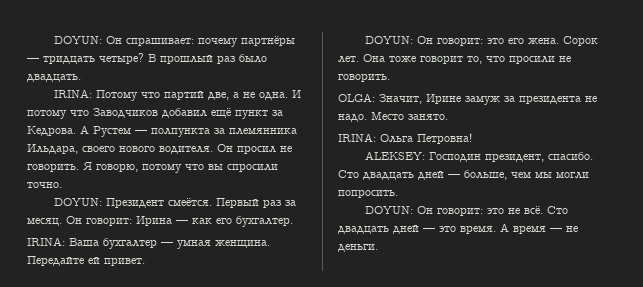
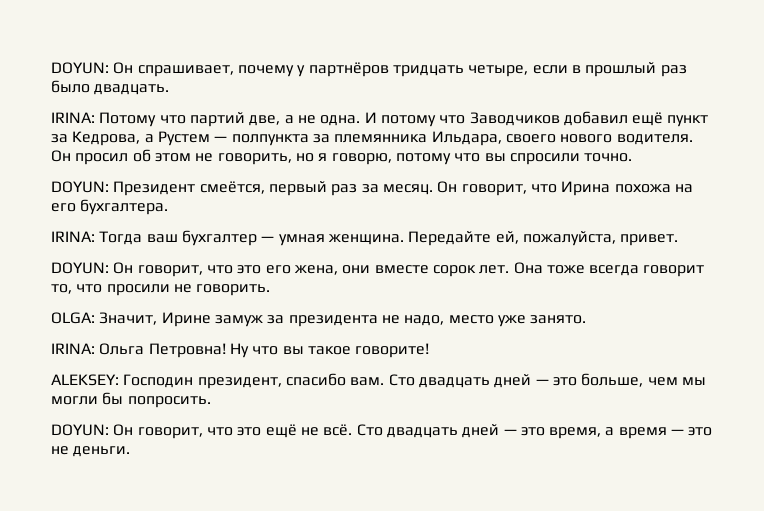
- DOYUN: Он спрашивает: почему партнёры — тридцать четыре? В прошлый раз было двадцать.
+ DOYUN: Он спрашивает, почему у партнёров тридцать четыре, если в прошлый раз было двадцать.
- И потому что Заводчиков добавил ещё пункт за Кедрова. А Рустем — полпункта за племянника Ильдара, своего нового водителя.
+ И потому что Заводчиков добавил ещё пункт за Кедрова, а Рустем — полпункта за племянника Ильдара, своего нового водителя.
- Он просил не говорить. Я говорю, потому что вы спросили точно.
+ Он просил об этом не говорить, но я говорю, потому что вы спросили точно.
- DOYUN: Президент смеётся. Первый раз за месяц.
+ DOYUN: Президент смеётся, первый раз за месяц.
- Он говорит: Ирина — как его бухгалтер.
- IRINA: Ваша бухгалтер — умная женщина.
+ Он говорит, что Ирина похожа на его бухгалтера.
+ IRINA: Тогда ваш бухгалтер — умная женщина.
- Передайте ей привет.
+ Передайте ей, пожалуйста, привет.
- DOYUN: Он говорит: это его жена. Сорок лет.
+ DOYUN: Он говорит, что это его жена, они вместе сорок лет.
- Она тоже говорит то, что просили не говорить.
+ Она тоже всегда говорит то, что просили не говорить.
- OLGA: Значит, Ирине замуж за президента не надо. Место занято.
+ OLGA: Значит, Ирине замуж за президента не надо, место уже занято.
+ Ну что вы такое говорите!
- ALEKSEY: Господин президент, спасибо. Сто двадцать дней — больше, чем мы могли попросить.
+ ALEKSEY: Господин президент, спасибо вам. Сто двадцать дней — это больше, чем мы могли бы попросить.
- DOYUN: Он говорит: это не всё.
+ DOYUN: Он говорит, что это ещё не всё.
- Сто двадцать дней — это время. А время — не деньги.
+ Сто двадцать дней — это время, а время — это не деньги.

